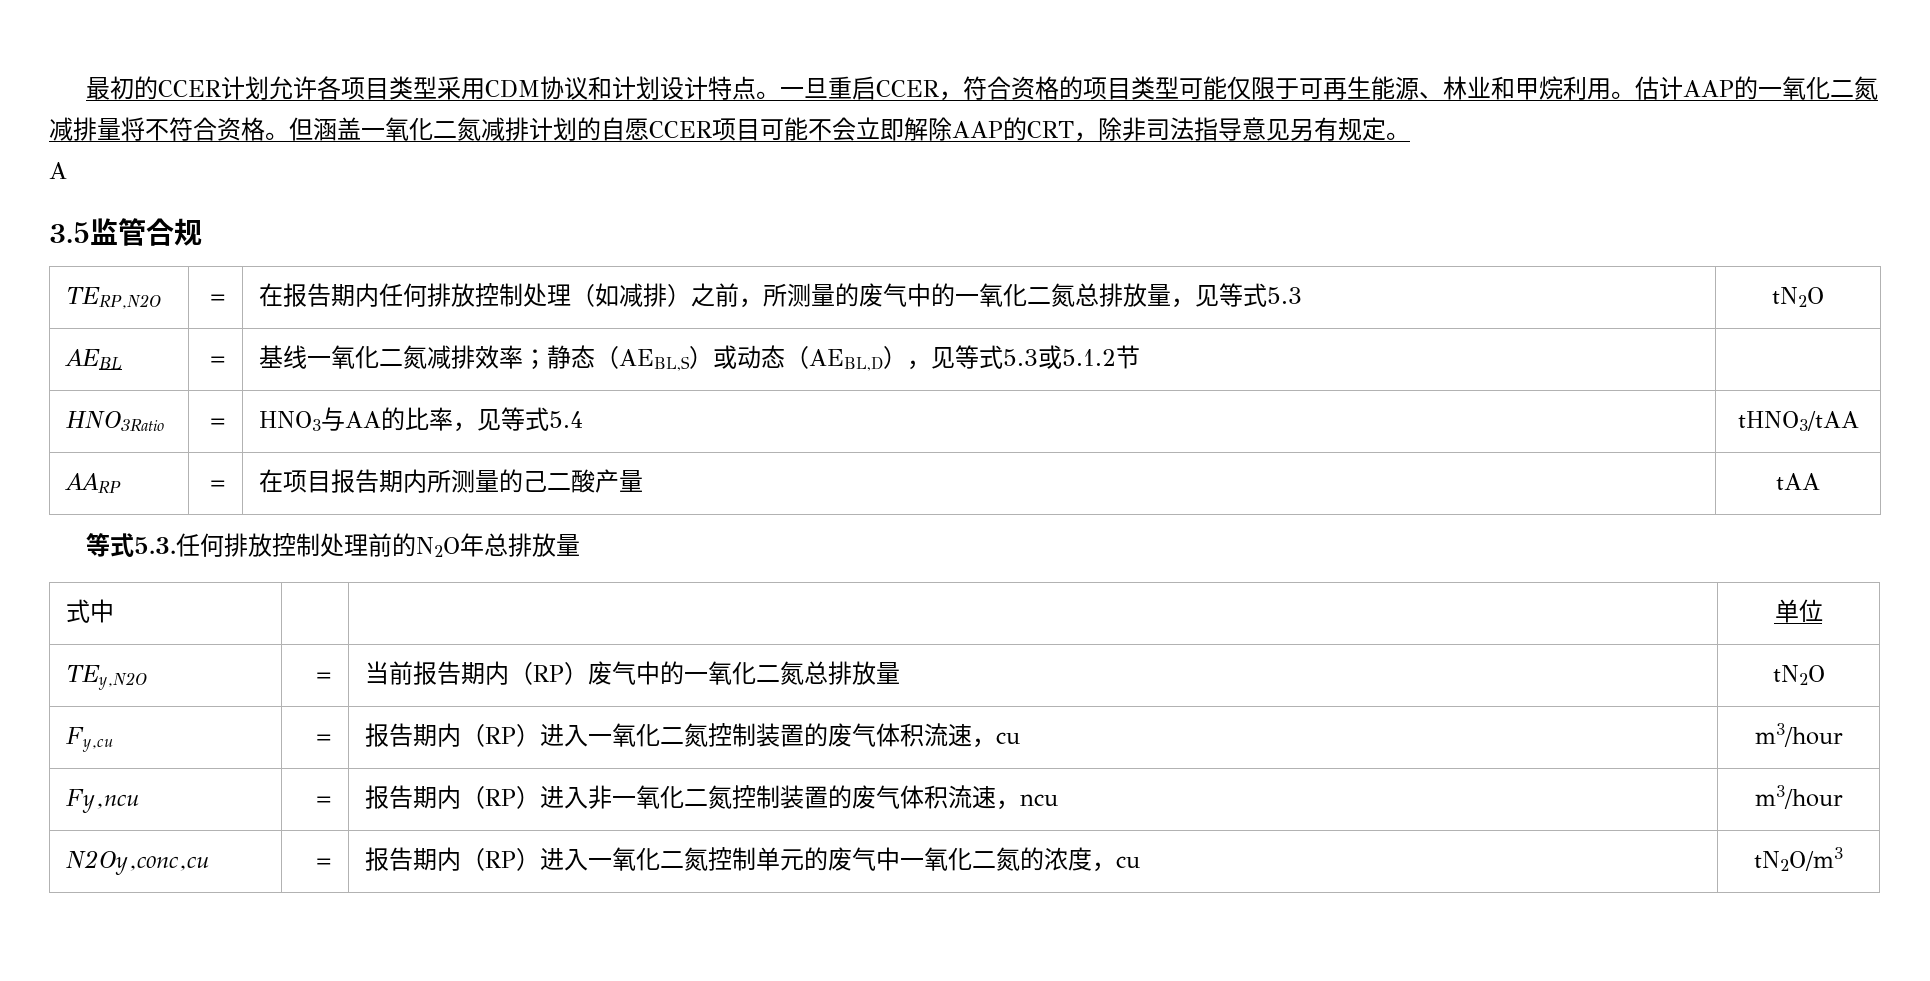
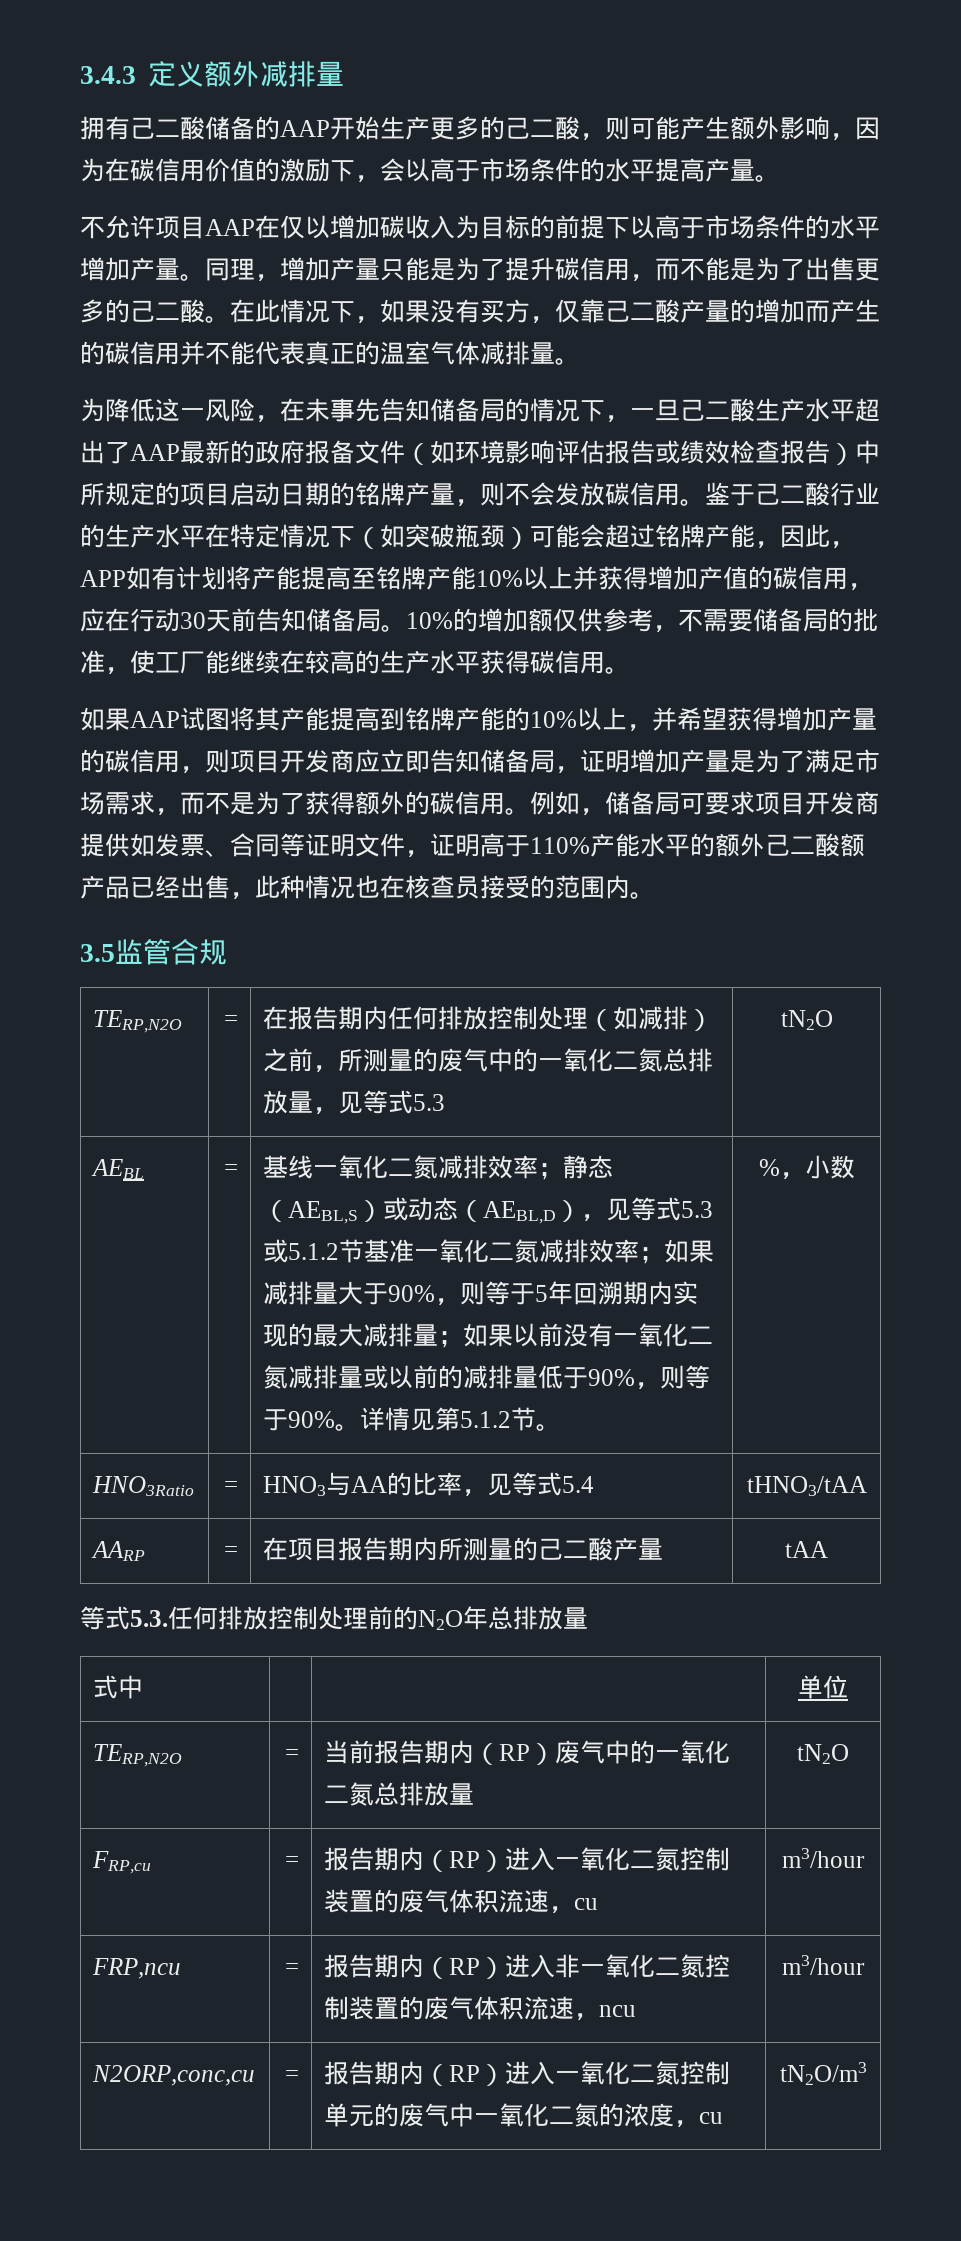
- 最初的CCER计划允许各项目类型采用CDM协议和计划设计特点。一旦重启CCER，符合资格的项目类型可能仅限于可再生能源、林业和甲烷利用。估计AAP的一氧化二氮减排量将不符合资格。但涵盖一氧化二氮减排计划的自愿CCER项目可能不会立即解除AAP的CRT，除非司法指导意见另有规定。
- A
+ 3.4.3定义额外减排量
+ 拥有己二酸储备的AAP开始生产更多的己二酸，则可能产生额外影响，因为在碳信用价值的激励下，会以高于市场条件的水平提高产量。
+ 不允许项目AAP在仅以增加碳收入为目标的前提下以高于市场条件的水平增加产量。同理，增加产量只能是为了提升碳信用，而不能是为了出售更多的己二酸。在此情况下，如果没有买方，仅靠己二酸产量的增加而产生的碳信用并不能代表真正的温室气体减排量。
+ 为降低这一风险，在未事先告知储备局的情况下，一旦己二酸生产水平超出了AAP最新的政府报备文件（如环境影响评估报告或绩效检查报告）中所规定的项目启动日期的铭牌产量，则不会发放碳信用。鉴于己二酸行业的生产水平在特定情况下（如突破瓶颈）可能会超过铭牌产能，因此，APP如有计划将产能提高至铭牌产能10%以上并获得增加产值的碳信用，应在行动30天前告知储备局。10%的增加额仅供参考，不需要储备局的批准，使工厂能继续在较高的生产水平获得碳信用。
+ 如果AAP试图将其产能提高到铭牌产能的10%以上，并希望获得增加产量的碳信用，则项目开发商应立即告知储备局，证明增加产量是为了满足市场需求，而不是为了获得额外的碳信用。例如，储备局可要求项目开发商提供如发票、合同等证明文件，证明高于110%产能水平的额外己二酸额产品已经出售，此种情况也在核查员接受的范围内。
- 基线一氧化二氮减排效率；静态（AEBL,S）或动态（AEBL,D），见等式5.3或5.1.2节
+ 基线一氧化二氮减排效率；静态（AEBL,S）或动态（AEBL,D），见等式5.3或5.1.2节基准一氧化二氮减排效率；如果减排量大于90%，则等于5年回溯期内实现的最大减排量；如果以前没有一氧化二氮减排量或以前的减排量低于90%，则等于90%。详情见第5.1.2节。 | %，小数
- TEy,N2O | = | 当前报告期内（RP）废气中的一氧化二氮总排放量 | tN2O
+ TERP,N2O | = | 当前报告期内（RP）废气中的一氧化二氮总排放量 | tN2O
- Fy,cu | = | 报告期内（RP）进入一氧化二氮控制装置的废气体积流速，cu | m3/hour
+ FRP,cu | = | 报告期内（RP）进入一氧化二氮控制装置的废气体积流速，cu | m3/hour
- Fy,ncu | = | 报告期内（RP）进入非一氧化二氮控制装置的废气体积流速，ncu | m3/hour
+ FRP,ncu | = | 报告期内（RP）进入非一氧化二氮控制装置的废气体积流速，ncu | m3/hour
- N2Oy,conc,cu | = | 报告期内（RP）进入一氧化二氮控制单元的废气中一氧化二氮的浓度，cu | tN2O/m3
+ N2ORP,conc,cu | = | 报告期内（RP）进入一氧化二氮控制单元的废气中一氧化二氮的浓度，cu | tN2O/m3

